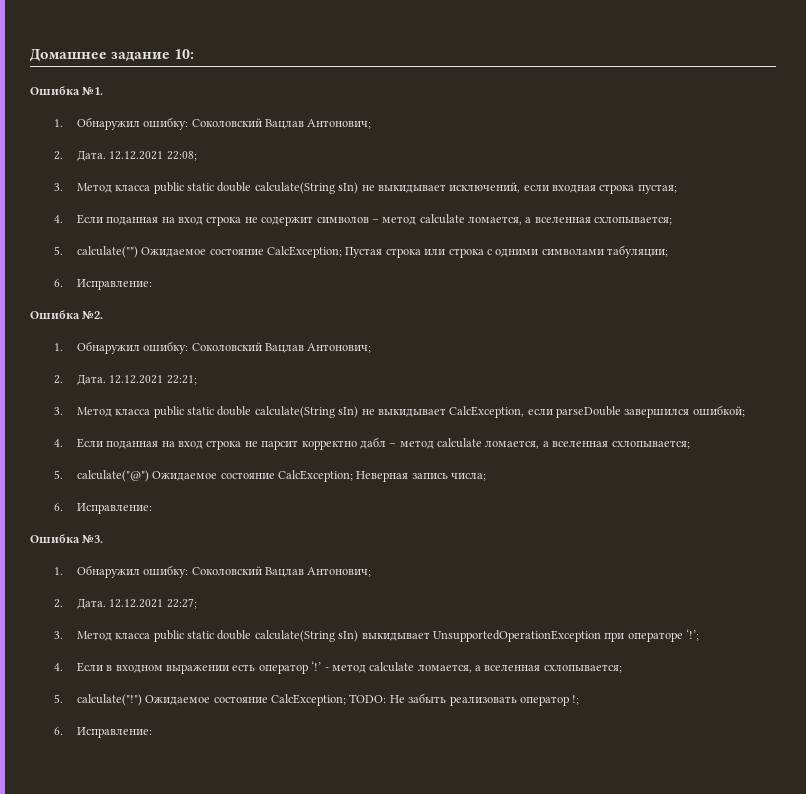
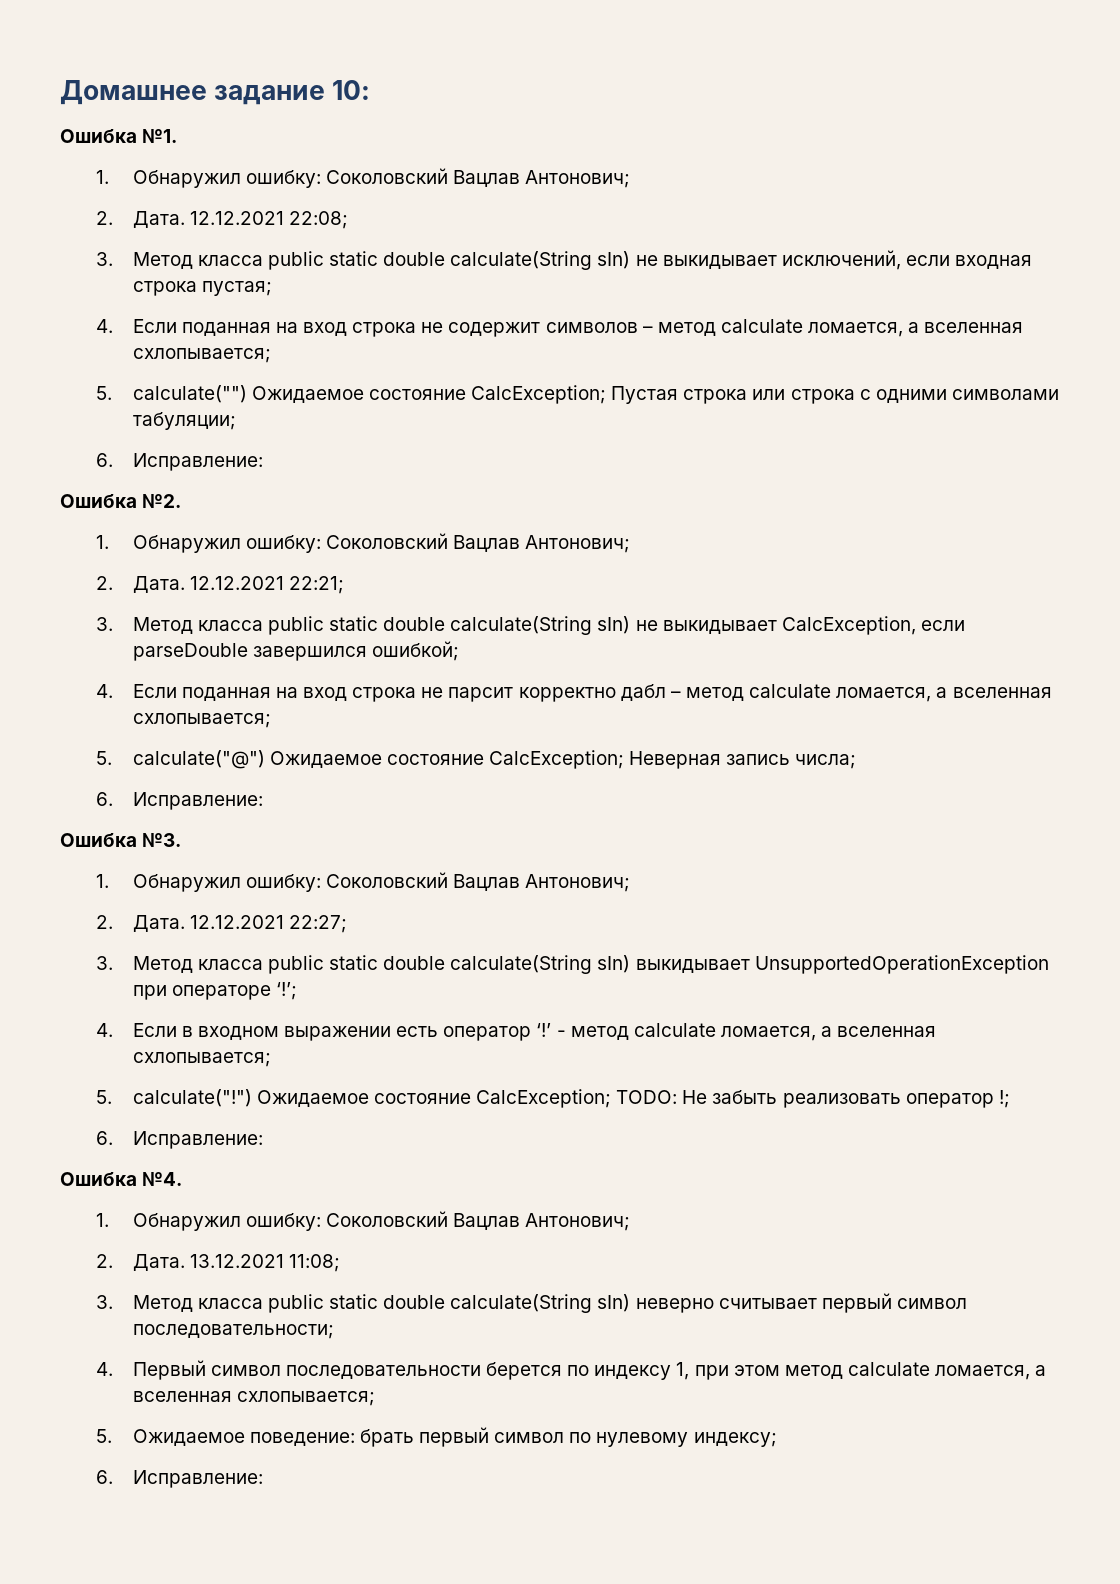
+ Ошибка №4.
+ 1. Обнаружил ошибку: Соколовский Вацлав Антонович;
+ 2. Дата. 13.12.2021 11:08;
+ 3. Метод класса public static double calculate(String sIn) неверно считывает первый символ последовательности;
+ 4. Первый символ последовательности берется по индексу 1, при этом метод calculate ломается, а вселенная схлопывается;
+ 5. Ожидаемое поведение: брать первый символ по нулевому индексу;
+ 6. Исправление:

